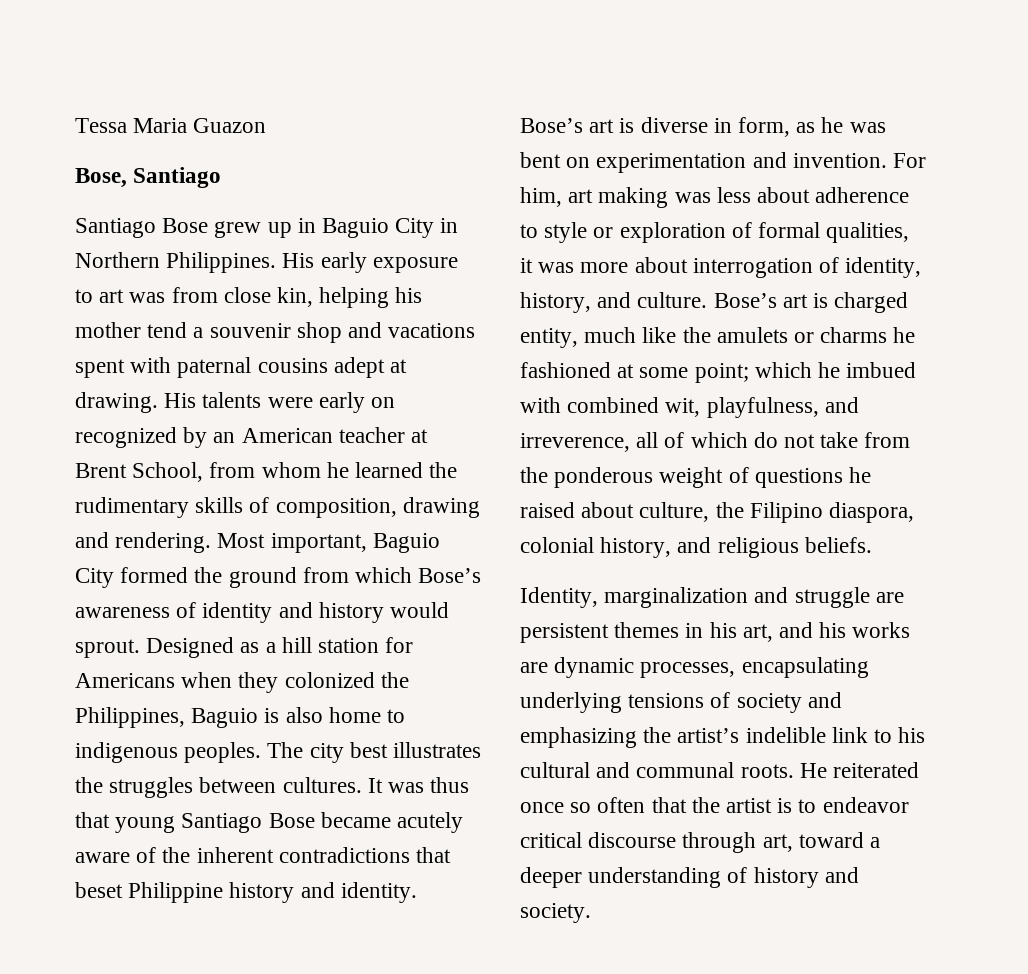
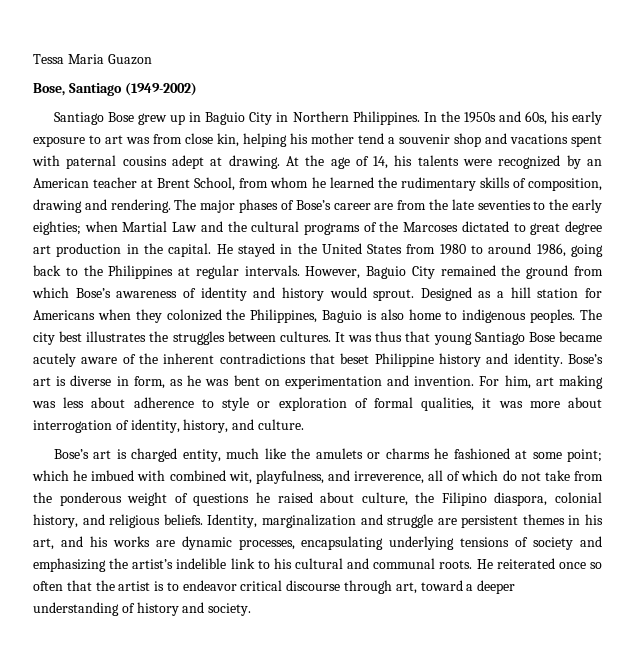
- Bose, Santiago
+ Bose, Santiago (1949-2002)
- His early exposure to art was from close kin, helping his mother tend a souvenir shop and vacations spent with paternal cousins adept at drawing.
+ In the 1950s and 60s, his early exposure to art was from close kin, helping his mother tend a souvenir shop and vacations spent with paternal cousins adept at drawing.
- His talents were early on recognized by an American teacher at Brent School, from whom he learned the rudimentary skills of composition, drawing and rendering.
+ At the age of 14, his talents were recognized by an American teacher at Brent School, from whom he learned the rudimentary skills of composition, drawing and rendering.
- Most important, Baguio City formed the ground from which Bose’s awareness of identity and history would sprout.
+ The major phases of Bose’s career are from the late seventies to the early eighties; when Martial Law and the cultural programs of the Marcoses dictated to great degree art production in the capital. He stayed in the United States from 1980 to around 1986, going back to the Philippines at regular intervals. However, Baguio City remained the ground from which Bose’s awareness of identity and history would sprout.
- For him, art making was less about adherence to style or exploration of formal qualities, it was more about interrogation of identity, history, and culture. Bose’s art is charged entity, much like the amulets or charms he fashioned at some point;
+ For him, art making was less about adherence to style or exploration of formal qualities, it was more about interrogation of identity, history, and culture.
+ Bose’s art is charged entity, much like the amulets or charms he fashioned at some point;
- which he imbued with combined wit, playfulness, and irreverence, all of which do not take from the ponderous weight of questions he raised about culture, the Filipino diaspora, colonial history, and religious beliefs.
- Identity, marginalization and struggle are persistent themes in his art, and his works are dynamic processes, encapsulating underlying tensions of society and emphasizing the artist’s indelible link to his cultural and communal roots.
+ which he imbued with combined wit, playfulness, and irreverence, all of which do not take from the ponderous weight of questions he raised about culture, the Filipino diaspora, colonial history, and religious beliefs. Identity, marginalization and struggle are persistent themes in his art, and his works are dynamic processes, encapsulating underlying tensions of society and emphasizing the artist’s indelible link to his cultural and communal roots.

